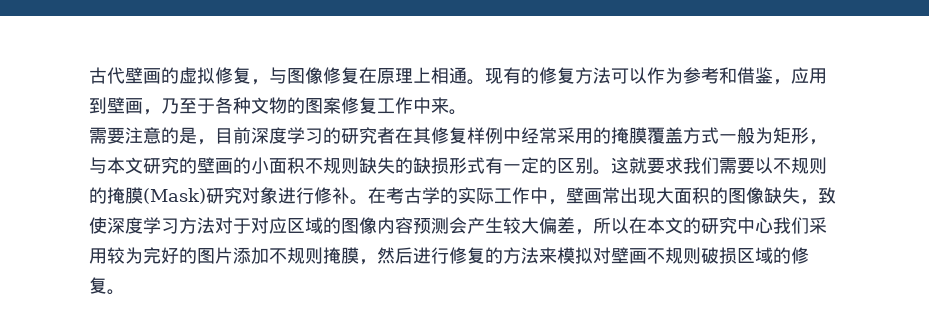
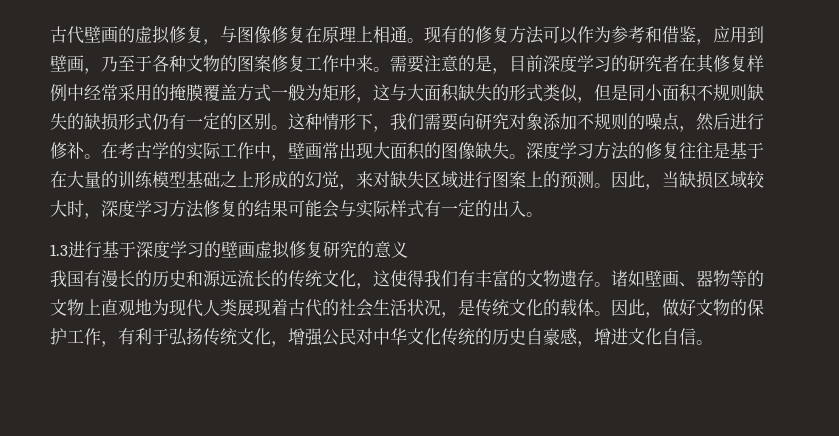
- 现有的修复方法可以作为参考和借鉴，应用到壁画，乃至于各种文物的图案修复工作中来。
- 需要注意的是，目前深度学习的研究者在其修复样例中经常采用的掩膜覆盖方式一般为矩形，与本文研究的壁画的小面积不规则缺失的缺损形式有一定的区别。
+ 现有的修复方法可以作为参考和借鉴，应用到壁画，乃至于各种文物的图案修复工作中来。需要注意的是，目前深度学习的研究者在其修复样例中经常采用的掩膜覆盖方式一般为矩形，这与大面积缺失的形式类似，但是同小面积不规则缺失的缺损形式仍有一定的区别。
- 这就要求我们需要以不规则的掩膜(Mask)研究对象进行修补。
+ 这种情形下，我们需要向研究对象添加不规则的噪点，然后进行修补。
- 在考古学的实际工作中，壁画常出现大面积的图像缺失，致使深度学习方法对于对应区域的图像内容预测会产生较大偏差，所以在本文的研究中心我们采用较为完好的图片添加不规则掩膜，然后进行修复的方法来模拟对壁画不规则破损区域的修复。
+ 在考古学的实际工作中，壁画常出现大面积的图像缺失。深度学习方法的修复往往是基于在大量的训练模型基础之上形成的幻觉，来对缺失区域进行图案上的预测。因此，当缺损区域较大时，深度学习方法修复的结果可能会与实际样式有一定的出入。
+ 1.3进行基于深度学习的壁画虚拟修复研究的意义
+ 我国有漫长的历史和源远流长的传统文化，这使得我们有丰富的文物遗存。诸如壁画、器物等的文物上直观地为现代人类展现着古代的社会生活状况，是传统文化的载体。因此，做好文物的保护工作，有利于弘扬传统文化，增强公民对中华文化传统的历史自豪感，增进文化自信。

